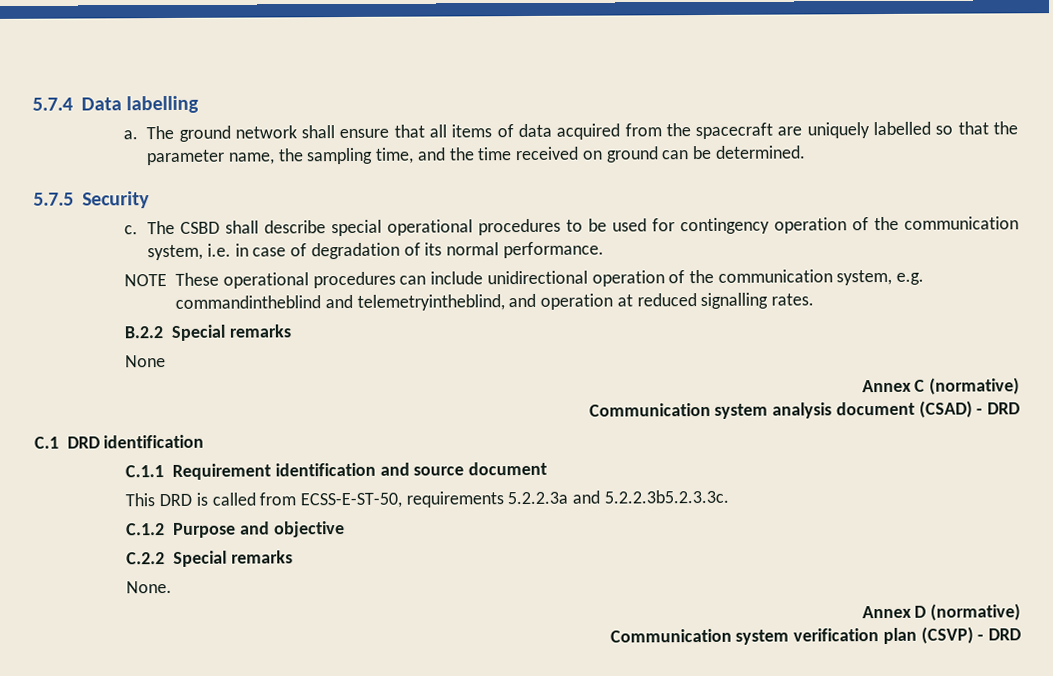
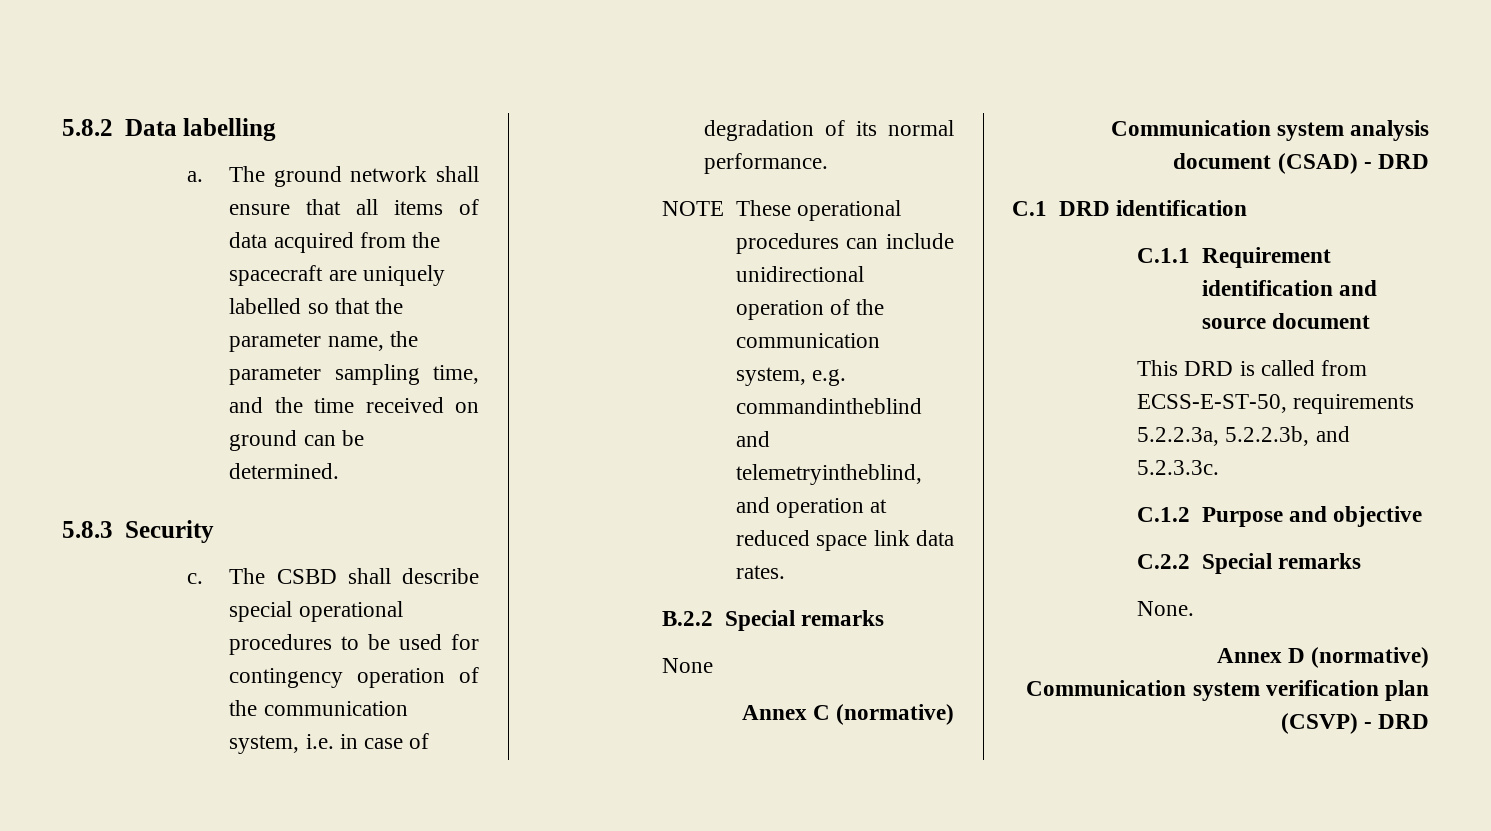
- 5.7.4 Data labelling
+ 5.8.2 Data labelling
- The ground network shall ensure that all items of data acquired from the spacecraft are uniquely labelled so that the parameter name, the sampling time, and the time received on ground can be determined.
+ The ground network shall ensure that all items of data acquired from the spacecraft are uniquely labelled so that the parameter name, the parameter sampling time, and the time received on ground can be determined.
- 5.7.5 Security
+ 5.8.3 Security
- NOTE These operational procedures can include unidirectional operation of the communication system, e.g. commandintheblind and telemetryintheblind, and operation at reduced signalling rates.
+ NOTE These operational procedures can include unidirectional operation of the communication system, e.g. commandintheblind and telemetryintheblind, and operation at reduced space link data rates.
- This DRD is called from ECSS-E-ST-50, requirements 5.2.2.3a and 5.2.2.3b5.2.3.3c.
+ This DRD is called from ECSS-E-ST-50, requirements 5.2.2.3a, 5.2.2.3b, and 5.2.3.3c.

